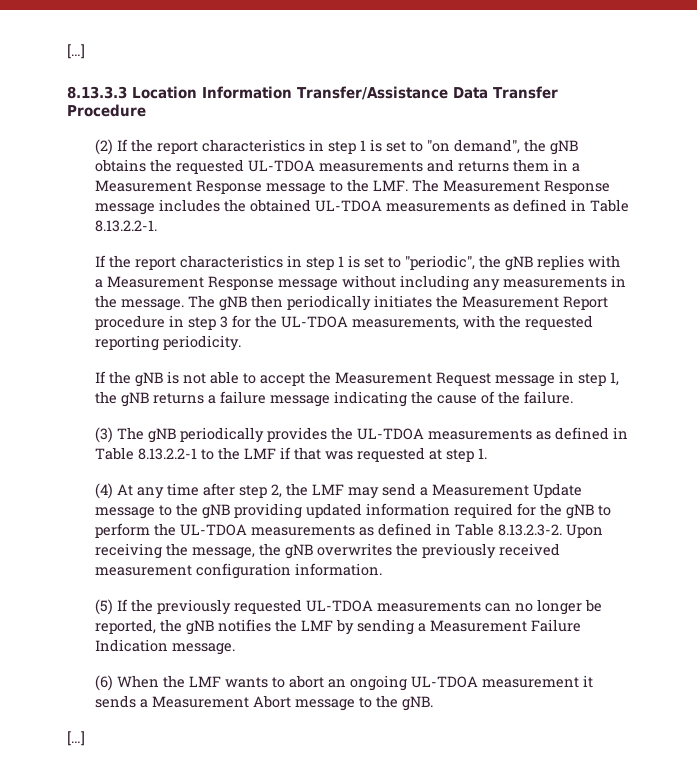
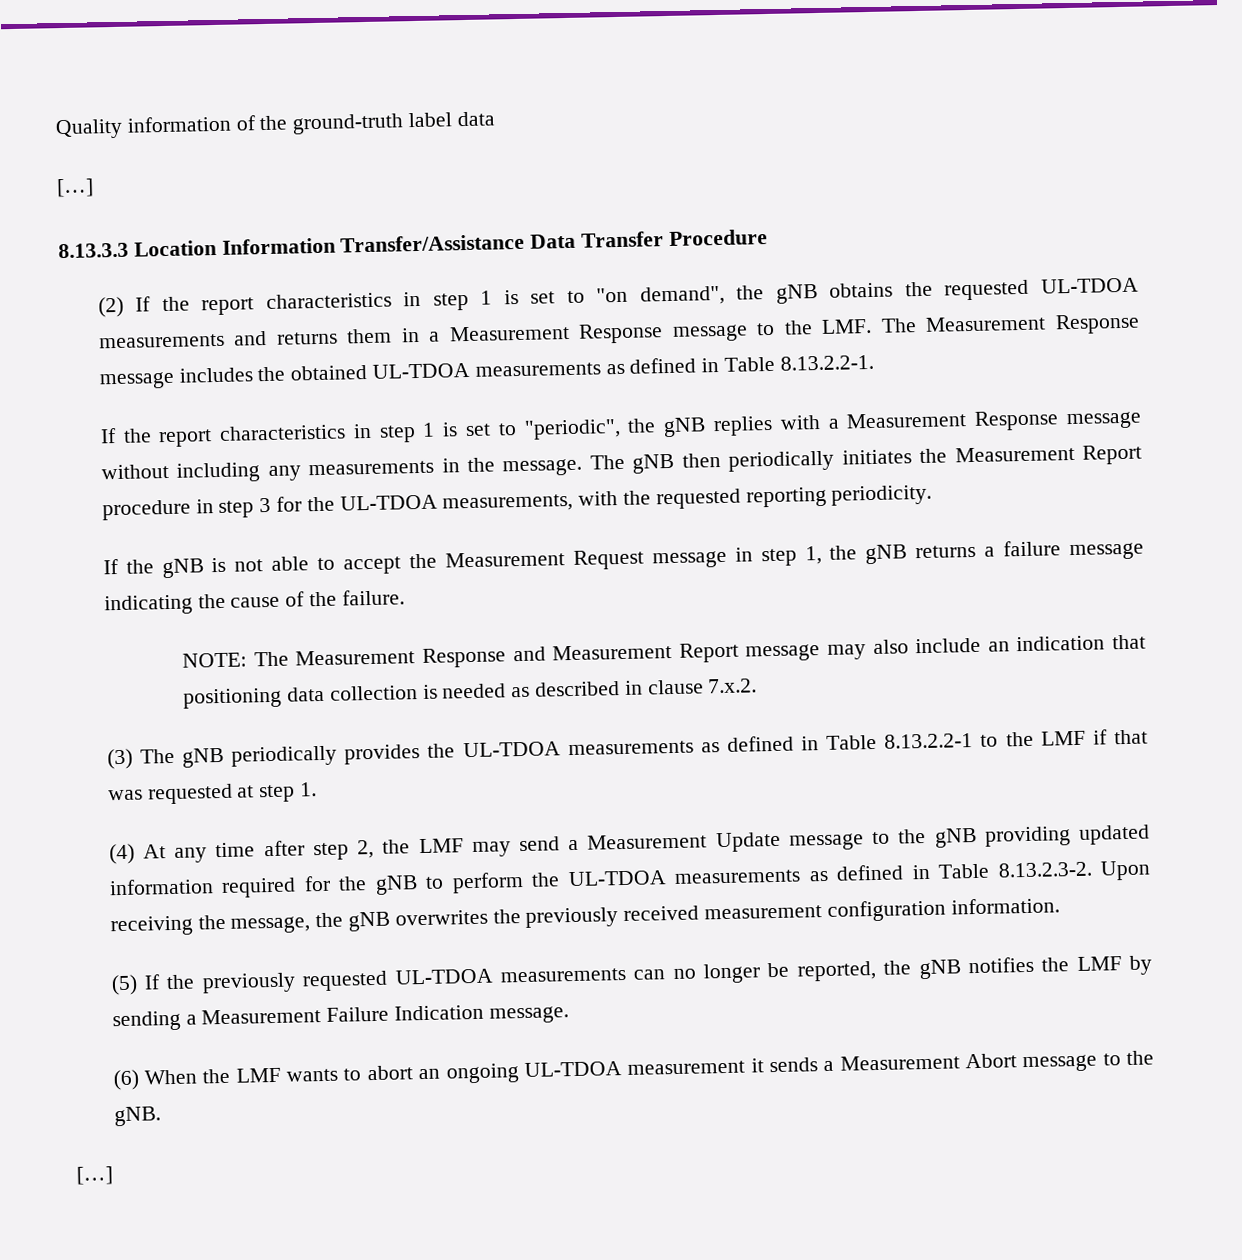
+ Quality information of the ground-truth label data
+ NOTE: The Measurement Response and Measurement Report message may also include an indication that positioning data collection is needed as described in clause 7.x.2.

